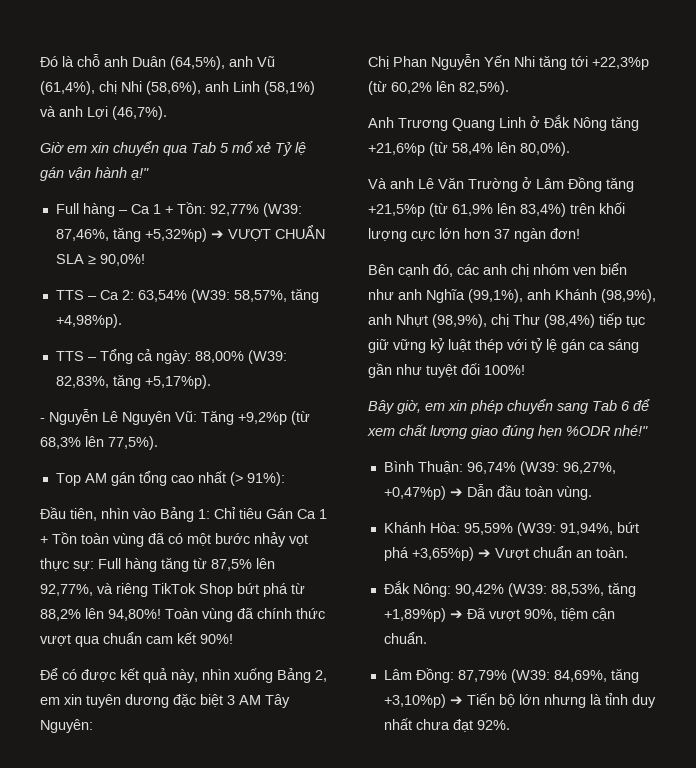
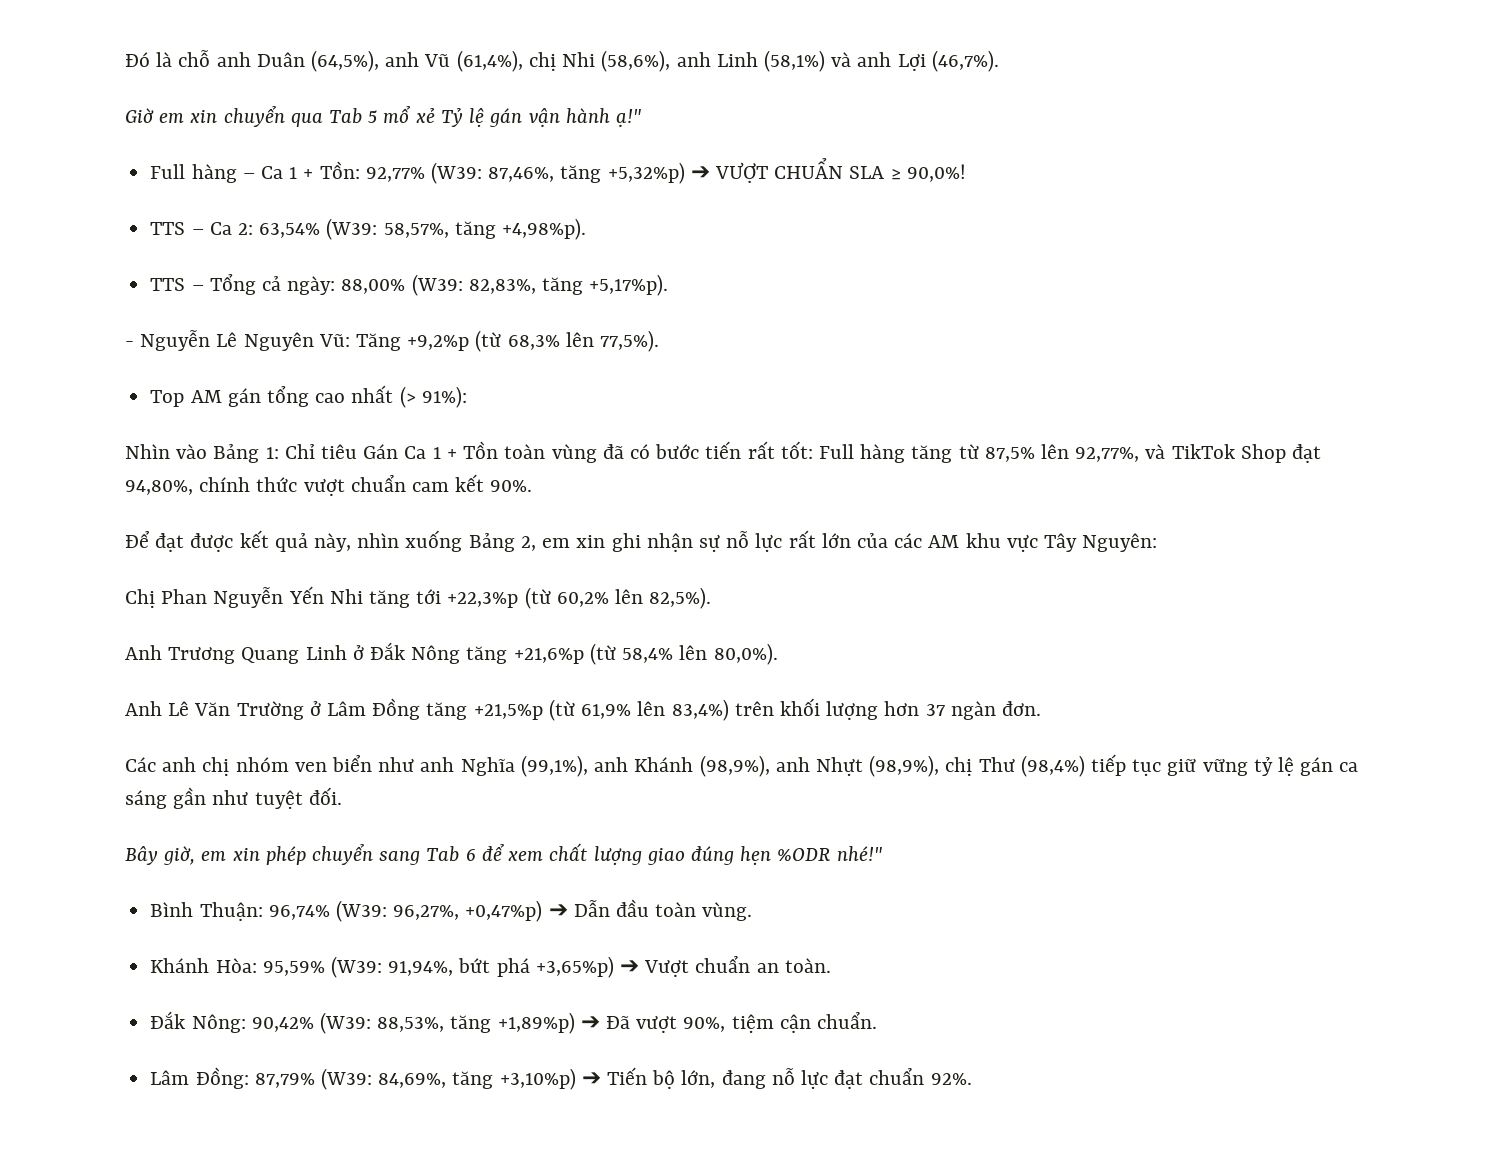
- Đầu tiên, nhìn vào Bảng 1: Chỉ tiêu Gán Ca 1 + Tồn toàn vùng đã có một bước nhảy vọt thực sự: Full hàng tăng từ 87,5% lên 92,77%, và riêng TikTok Shop bứt phá từ 88,2% lên 94,80%! Toàn vùng đã chính thức vượt qua chuẩn cam kết 90%!
+ Nhìn vào Bảng 1: Chỉ tiêu Gán Ca 1 + Tồn toàn vùng đã có bước tiến rất tốt: Full hàng tăng từ 87,5% lên 92,77%, và TikTok Shop đạt 94,80%, chính thức vượt chuẩn cam kết 90%.
- Để có được kết quả này, nhìn xuống Bảng 2, em xin tuyên dương đặc biệt 3 AM Tây Nguyên:
+ Để đạt được kết quả này, nhìn xuống Bảng 2, em xin ghi nhận sự nỗ lực rất lớn của các AM khu vực Tây Nguyên:
- Và anh Lê Văn Trường ở Lâm Đồng tăng +21,5%p (từ 61,9% lên 83,4%) trên khối lượng cực lớn hơn 37 ngàn đơn!
- Bên cạnh đó, các anh chị nhóm ven biển như anh Nghĩa (99,1%), anh Khánh (98,9%), anh Nhựt (98,9%), chị Thư (98,4%) tiếp tục giữ vững kỷ luật thép với tỷ lệ gán ca sáng gần như tuyệt đối 100%!
+ Anh Lê Văn Trường ở Lâm Đồng tăng +21,5%p (từ 61,9% lên 83,4%) trên khối lượng hơn 37 ngàn đơn.
+ Các anh chị nhóm ven biển như anh Nghĩa (99,1%), anh Khánh (98,9%), anh Nhựt (98,9%), chị Thư (98,4%) tiếp tục giữ vững tỷ lệ gán ca sáng gần như tuyệt đối.
- Lâm Đồng: 87,79% (W39: 84,69%, tăng +3,10%p) ➔ Tiến bộ lớn nhưng là tỉnh duy nhất chưa đạt 92%.
+ Lâm Đồng: 87,79% (W39: 84,69%, tăng +3,10%p) ➔ Tiến bộ lớn, đang nỗ lực đạt chuẩn 92%.

